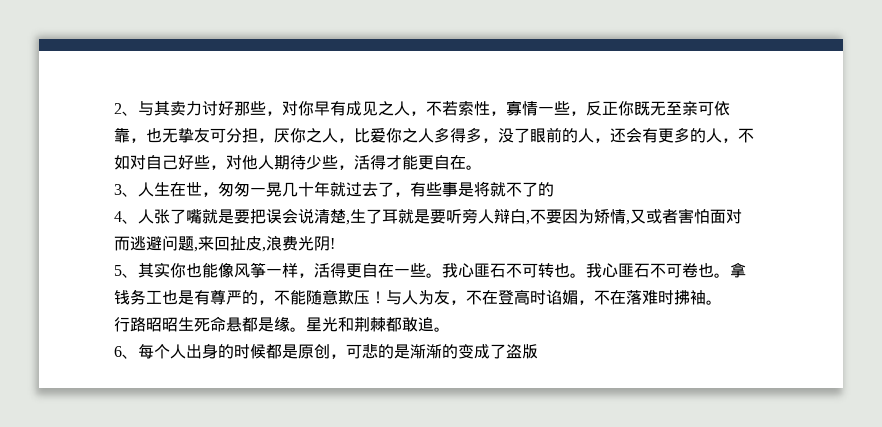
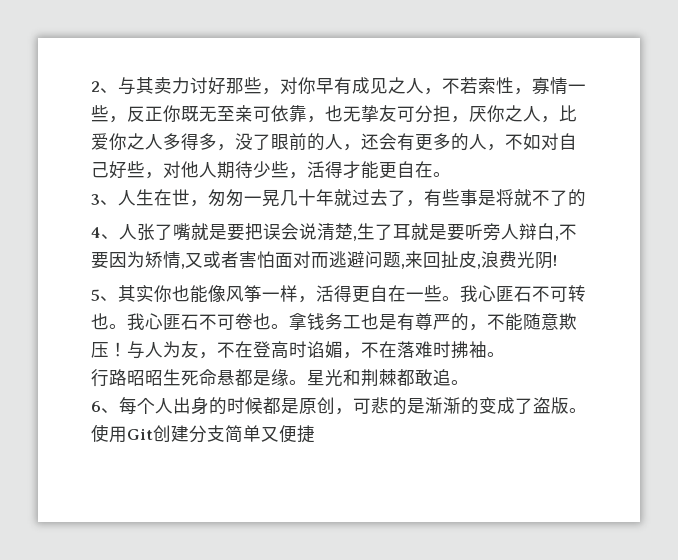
- 6、每个人出身的时候都是原创，可悲的是渐渐的变成了盗版
+ 6、每个人出身的时候都是原创，可悲的是渐渐的变成了盗版。使用Git创建分支简单又便捷

